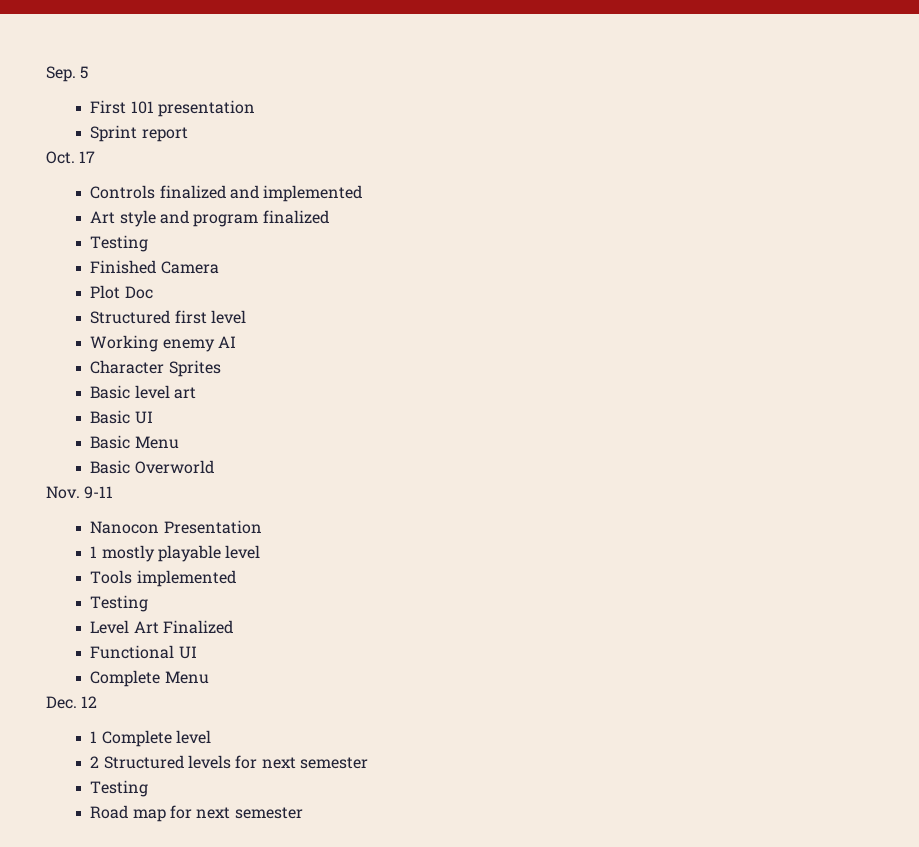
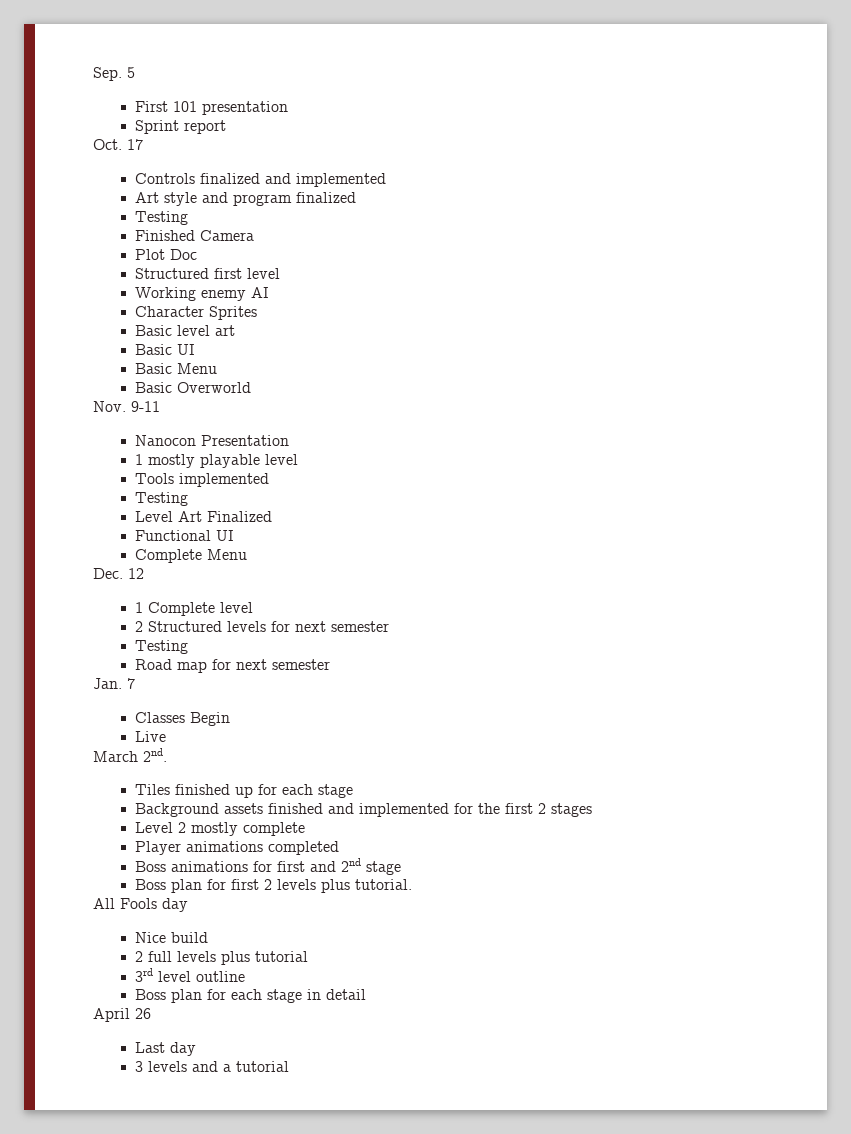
+ Jan. 7
+ Classes Begin
+ Live
+ March 2nd.
+ Tiles finished up for each stage
+ Background assets finished and implemented for the first 2 stages
+ Level 2 mostly complete
+ Player animations completed
+ Boss animations for first and 2nd stage
+ Boss plan for first 2 levels plus tutorial.
+ All Fools day
+ Nice build
+ 2 full levels plus tutorial
+ 3rd level outline
+ Boss plan for each stage in detail
+ April 26
+ Last day
+ 3 levels and a tutorial

